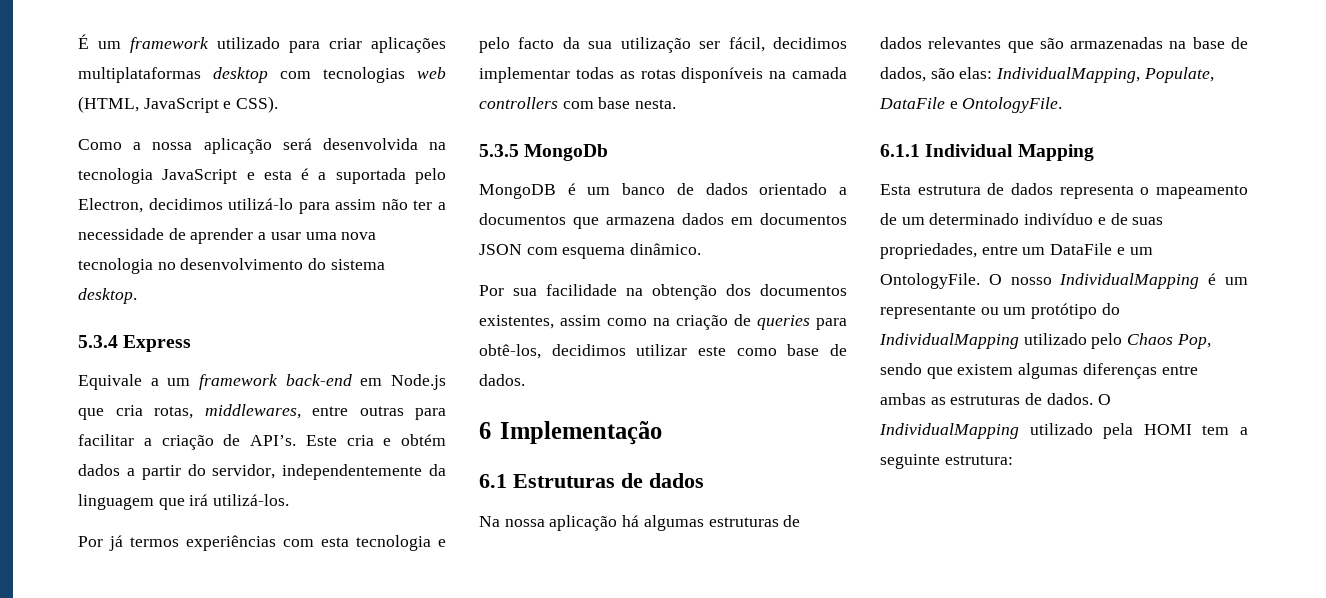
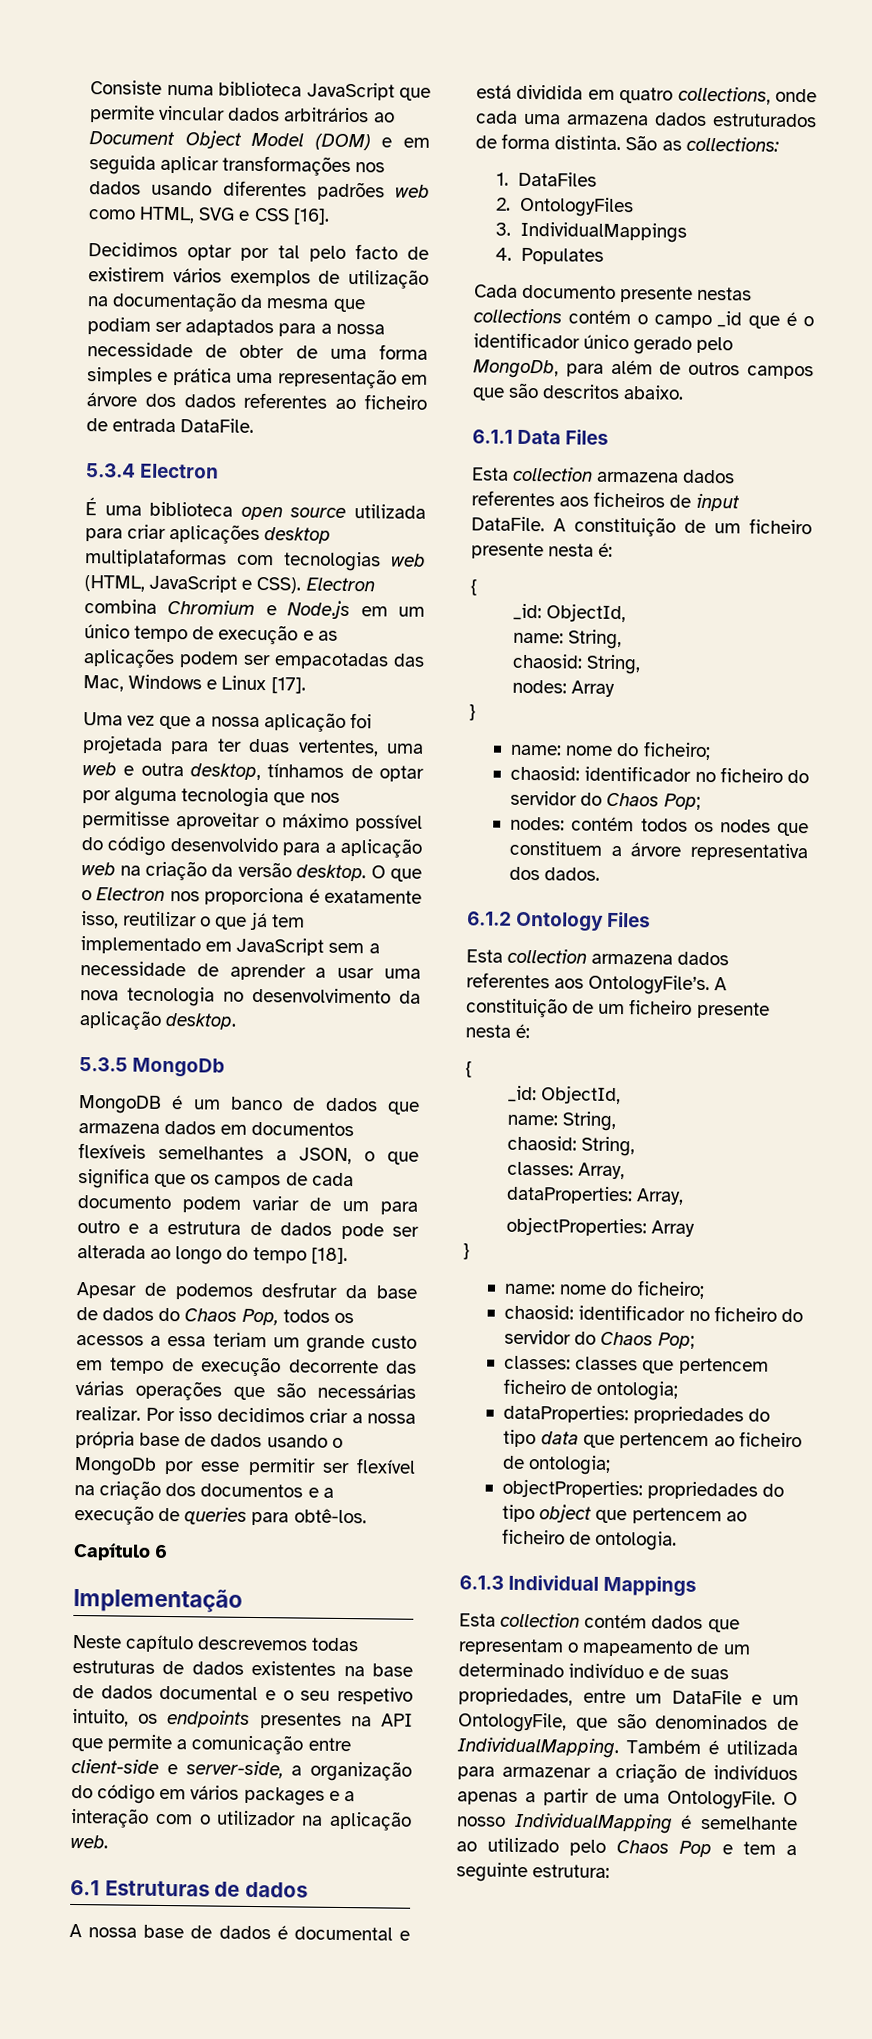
- É um framework utilizado para criar aplicações multiplataformas desktop com tecnologias web (HTML, JavaScript e CSS).
- Como a nossa aplicação será desenvolvida na tecnologia JavaScript e esta é a suportada pelo Electron, decidimos utilizá-lo para assim não ter a necessidade de aprender a usar uma nova tecnologia no desenvolvimento do sistema desktop.
- 5.3.4 Express
- Equivale a um framework back-end em Node.js que cria rotas, middlewares, entre outras para facilitar a criação de API’s. Este cria e obtém dados a partir do servidor, independentemente da linguagem que irá utilizá-los.
- Por já termos experiências com esta tecnologia e pelo facto da sua utilização ser fácil, decidimos implementar todas as rotas disponíveis na camada controllers com base nesta.
+ Consiste numa biblioteca JavaScript que permite vincular dados arbitrários ao Document Object Model (DOM) e em seguida aplicar transformações nos dados usando diferentes padrões web como HTML, SVG e CSS [16].
+ Decidimos optar por tal pelo facto de existirem vários exemplos de utilização na documentação da mesma que podiam ser adaptados para a nossa necessidade de obter de uma forma simples e prática uma representação em árvore dos dados referentes ao ficheiro de entrada DataFile.
+ 5.3.4 Electron
+ É uma biblioteca open source utilizada para criar aplicações desktop multiplataformas com tecnologias web (HTML, JavaScript e CSS). Electron combina Chromium e Node.js em um único tempo de execução e as aplicações podem ser empacotadas das Mac, Windows e Linux [17].
+ Uma vez que a nossa aplicação foi projetada para ter duas vertentes, uma web e outra desktop, tínhamos de optar por alguma tecnologia que nos permitisse aproveitar o máximo possível do código desenvolvido para a aplicação web na criação da versão desktop. O que o Electron nos proporciona é exatamente isso, reutilizar o que já tem implementado em JavaScript sem a necessidade de aprender a usar uma nova tecnologia no desenvolvimento da aplicação desktop.
- MongoDB é um banco de dados orientado a documentos que armazena dados em documentos JSON com esquema dinâmico.
- Por sua facilidade na obtenção dos documentos existentes, assim como na criação de queries para obtê-los, decidimos utilizar este como base de dados.
- 6 Implementação
+ MongoDB é um banco de dados que armazena dados em documentos flexíveis semelhantes a JSON, o que significa que os campos de cada documento podem variar de um para outro e a estrutura de dados pode ser alterada ao longo do tempo [18].
+ Apesar de podemos desfrutar da base de dados do Chaos Pop, todos os acessos a essa teriam um grande custo em tempo de execução decorrente das várias operações que são necessárias realizar. Por isso decidimos criar a nossa própria base de dados usando o MongoDb por esse permitir ser flexível na criação dos documentos e a execução de queries para obtê-los.
+ Capítulo 6
+ Implementação
+ Neste capítulo descrevemos todas estruturas de dados existentes na base de dados documental e o seu respetivo intuito, os endpoints presentes na API que permite a comunicação entre client-side e server-side, a organização do código em vários packages e a interação com o utilizador na aplicação web.
  6.1 Estruturas de dados
- Na nossa aplicação há algumas estruturas de dados relevantes que são armazenadas na base de dados, são elas: IndividualMapping, Populate, DataFile e OntologyFile.
+ A nossa base de dados é documental e está dividida em quatro collections, onde cada uma armazena dados estruturados de forma distinta. São as collections:
+ 1. DataFiles
+ 2. OntologyFiles
+ 3. IndividualMappings
+ 4. Populates
+ Cada documento presente nestas collections contém o campo _id que é o identificador único gerado pelo MongoDb, para além de outros campos que são descritos abaixo.
- 6.1.1 Individual Mapping
- Esta estrutura de dados representa o mapeamento de um determinado indivíduo e de suas propriedades, entre um DataFile e um OntologyFile.
+ 6.1.1 Data Files
+ Esta collection armazena dados referentes aos ficheiros de input DataFile. A constituição de um ficheiro presente nesta é:
+ {
+ _id: ObjectId,
+ name: String,
+ chaosid: String,
+ nodes: Array
+ }
+ name: nome do ficheiro;
+ chaosid: identificador no ficheiro do servidor do Chaos Pop;
+ nodes: contém todos os nodes que constituem a árvore representativa dos dados.
+ 6.1.2 Ontology Files
+ Esta collection armazena dados referentes aos OntologyFile’s. A constituição de um ficheiro presente nesta é:
+ {
+ _id: ObjectId,
+ name: String,
+ chaosid: String,
+ classes: Array,
+ dataProperties: Array,
+ objectProperties: Array
+ }
+ name: nome do ficheiro;
+ chaosid: identificador no ficheiro do servidor do Chaos Pop;
+ classes: classes que pertencem ficheiro de ontologia;
+ dataProperties: propriedades do tipo data que pertencem ao ficheiro de ontologia;
+ objectProperties: propriedades do tipo object que pertencem ao ficheiro de ontologia.
+ 6.1.3 Individual Mappings
+ Esta collection contém dados que representam o mapeamento de um determinado indivíduo e de suas propriedades, entre um DataFile e um OntologyFile, que são denominados de IndividualMapping. Também é utilizada para armazenar a criação de indivíduos apenas a partir de uma OntologyFile.
- O nosso IndividualMapping é um representante ou um protótipo do IndividualMapping utilizado pelo Chaos Pop, sendo que existem algumas diferenças entre ambas as estruturas de dados. O IndividualMapping utilizado pela HOMI tem a seguinte estrutura:
+ O nosso IndividualMapping é semelhante ao utilizado pelo Chaos Pop e tem a seguinte estrutura:

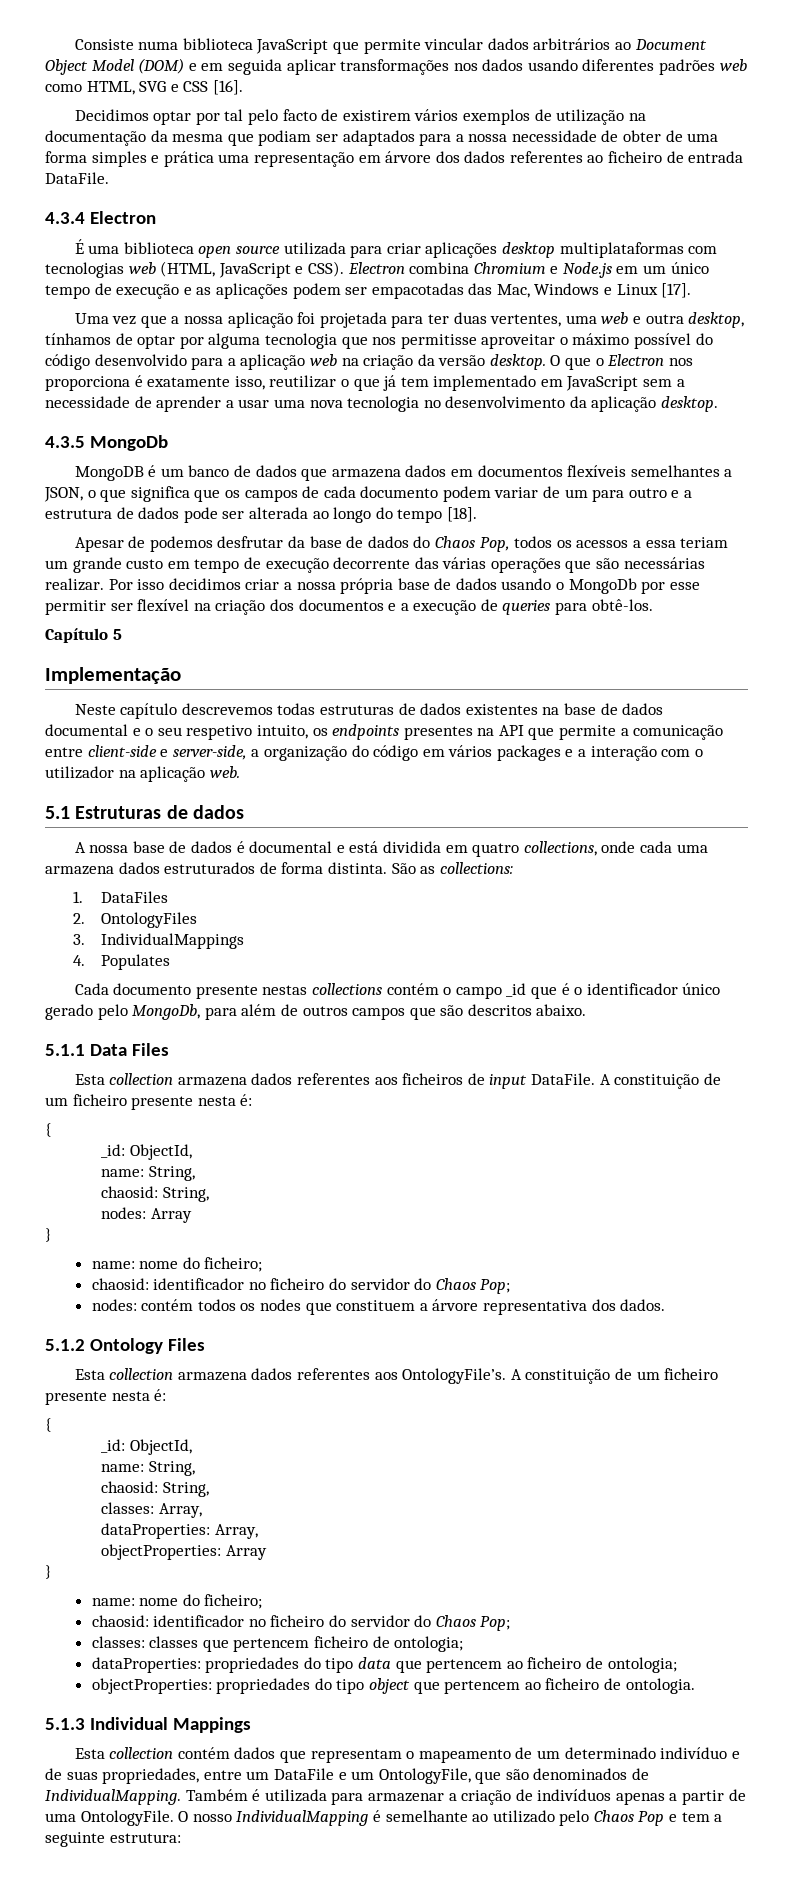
- 5.3.4 Electron
+ 4.3.4 Electron
- 5.3.5 MongoDb
+ 4.3.5 MongoDb
- Capítulo 6
+ Capítulo 5
- 6.1 Estruturas de dados
+ 5.1 Estruturas de dados
- 6.1.1 Data Files
+ 5.1.1 Data Files
- 6.1.2 Ontology Files
+ 5.1.2 Ontology Files
- 6.1.3 Individual Mappings
+ 5.1.3 Individual Mappings

